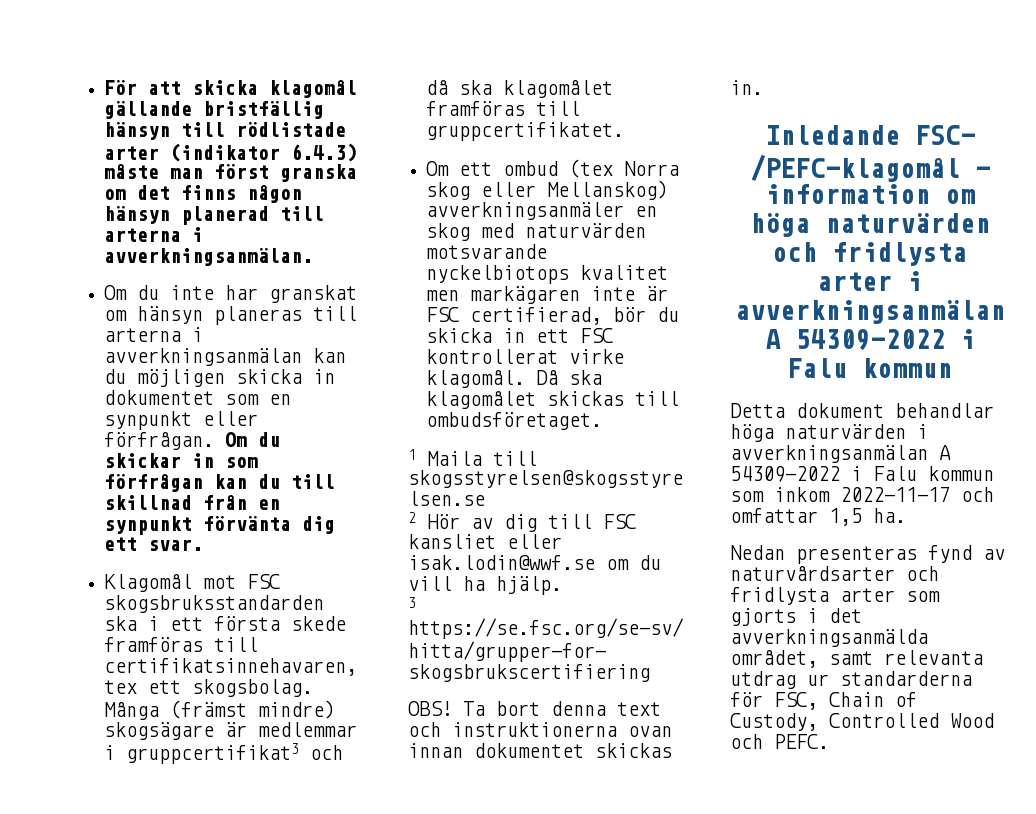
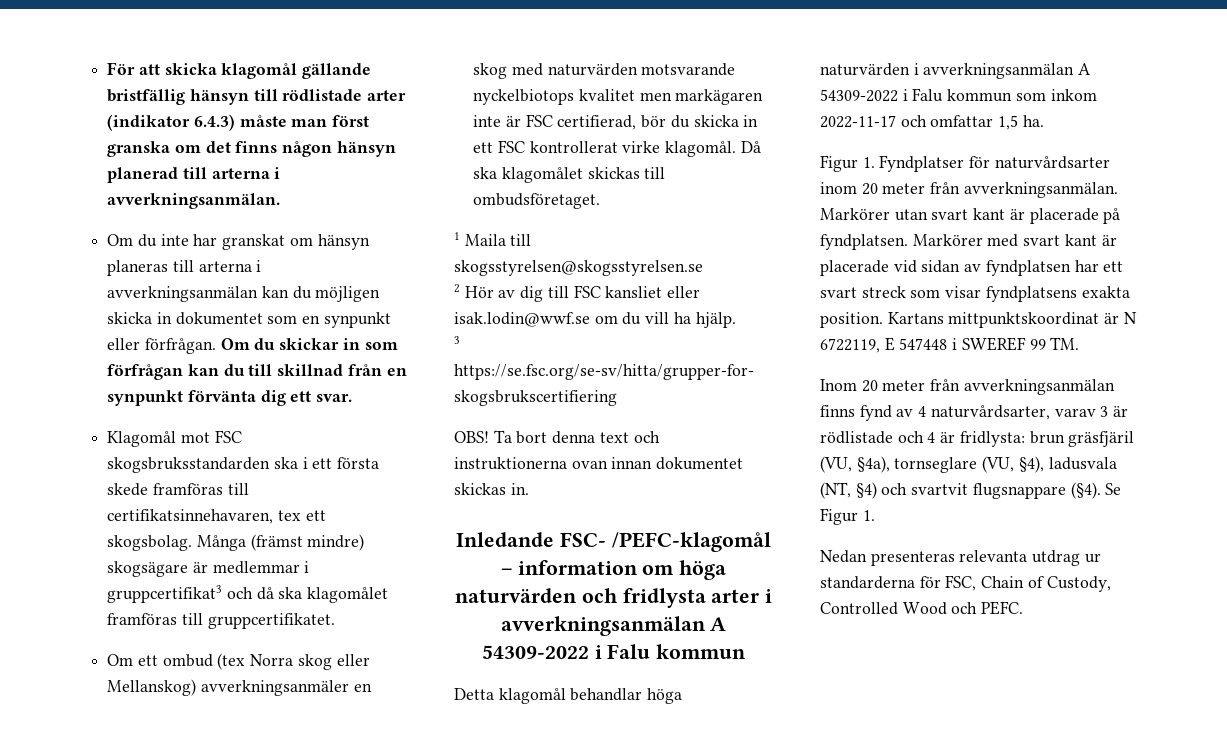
- Detta dokument behandlar höga naturvärden i avverkningsanmälan A 54309-2022 i Falu kommun som inkom 2022-11-17 och omfattar 1,5 ha.
+ Detta klagomål behandlar höga naturvärden i avverkningsanmälan A 54309-2022 i Falu kommun som inkom 2022-11-17 och omfattar 1,5 ha.
- Nedan presenteras fynd av naturvårdsarter och fridlysta arter som gjorts i det avverkningsanmälda området, samt relevanta utdrag ur standarderna för FSC, Chain of Custody, Controlled Wood och PEFC.
+ Figur 1. Fyndplatser för naturvårdsarter inom 20 meter från avverkningsanmälan. Markörer utan svart kant är placerade på fyndplatsen. Markörer med svart kant är placerade vid sidan av fyndplatsen har ett svart streck som visar fyndplatsens exakta position. Kartans mittpunktskoordinat är N 6722119, E 547448 i SWEREF 99 TM.
+ Inom 20 meter från avverkningsanmälan finns fynd av 4 naturvårdsarter, varav 3 är rödlistade och 4 är fridlysta: brun gräsfjäril (VU, §4a), tornseglare (VU, §4), ladusvala (NT, §4) och svartvit flugsnappare (§4). Se Figur 1.
+ Nedan presenteras relevanta utdrag ur standarderna för FSC, Chain of Custody, Controlled Wood och PEFC.

